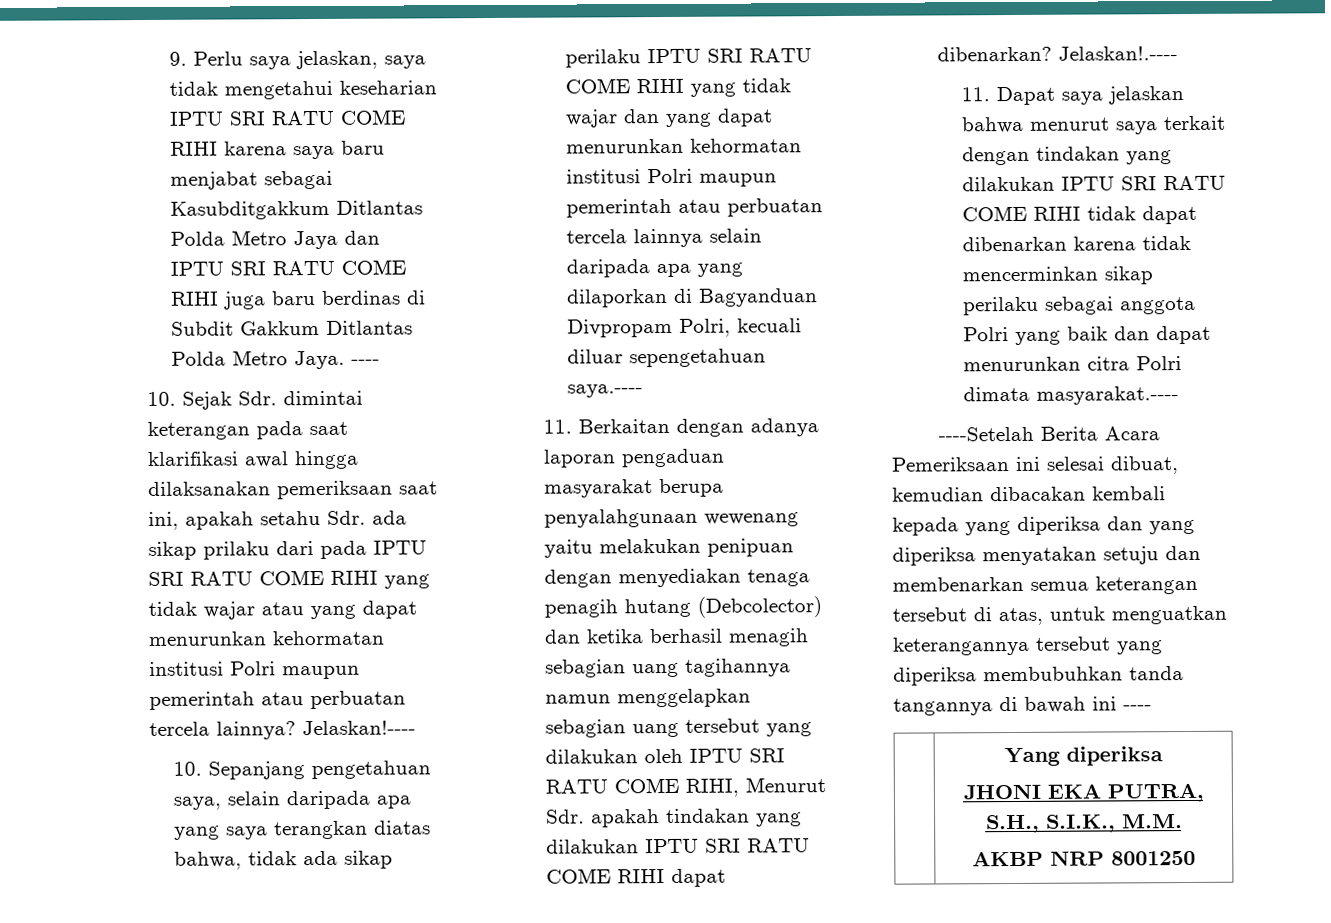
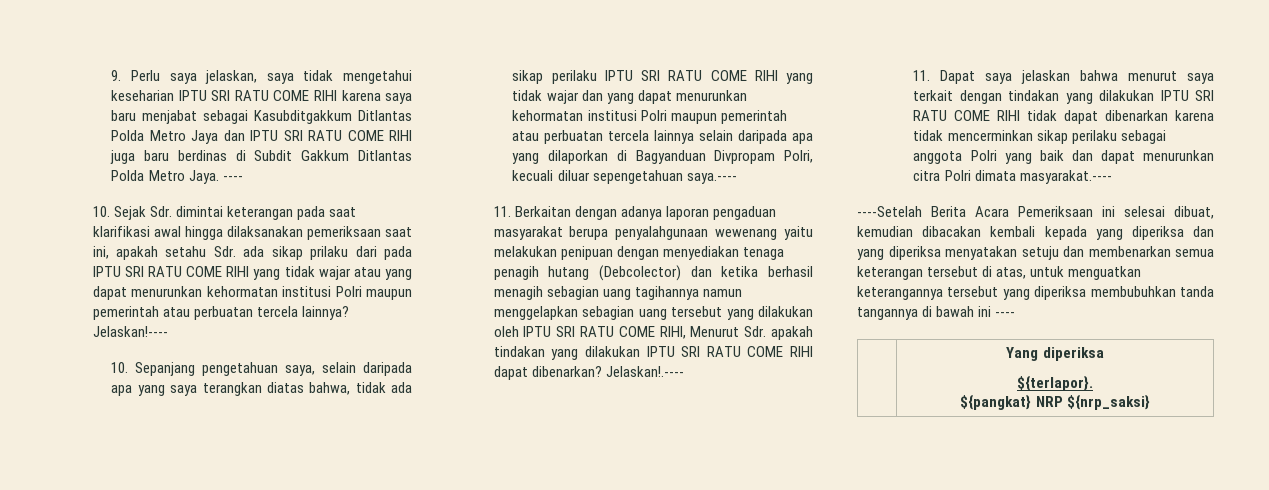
  | Yang diperiksa
- JHONI EKA PUTRA, S.H., S.I.K., M.M.
- AKBP NRP 8001250
+ ${terlapor}.
+ ${pangkat} NRP ${nrp_saksi}

